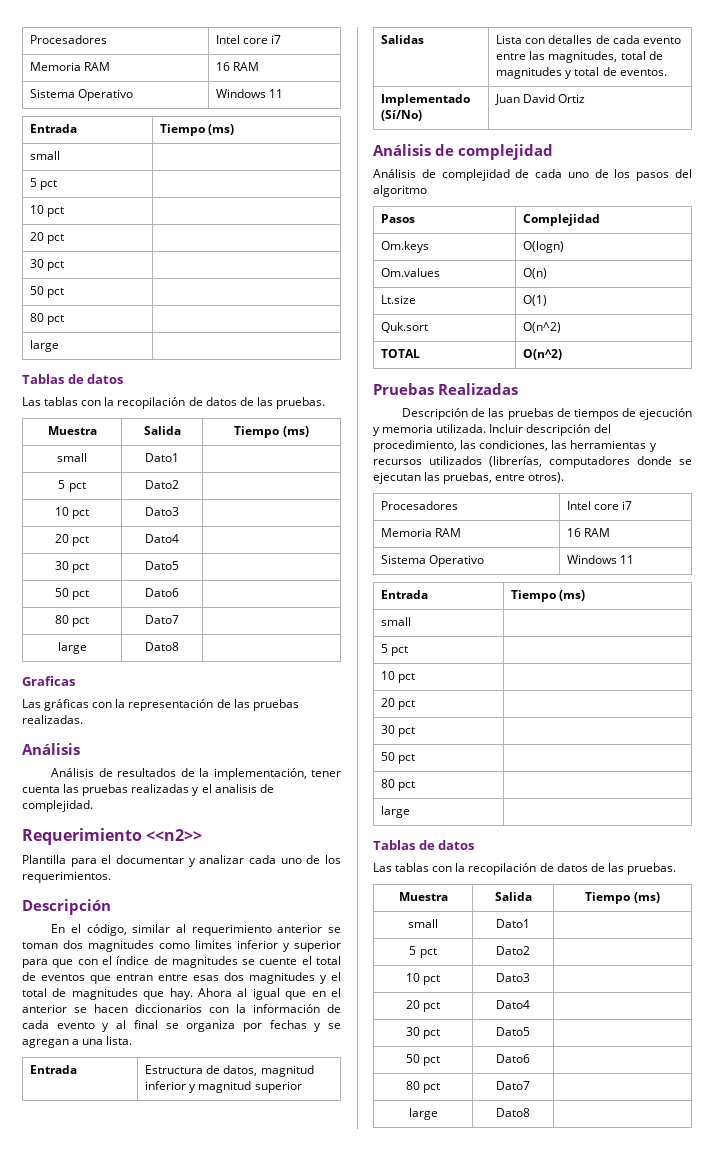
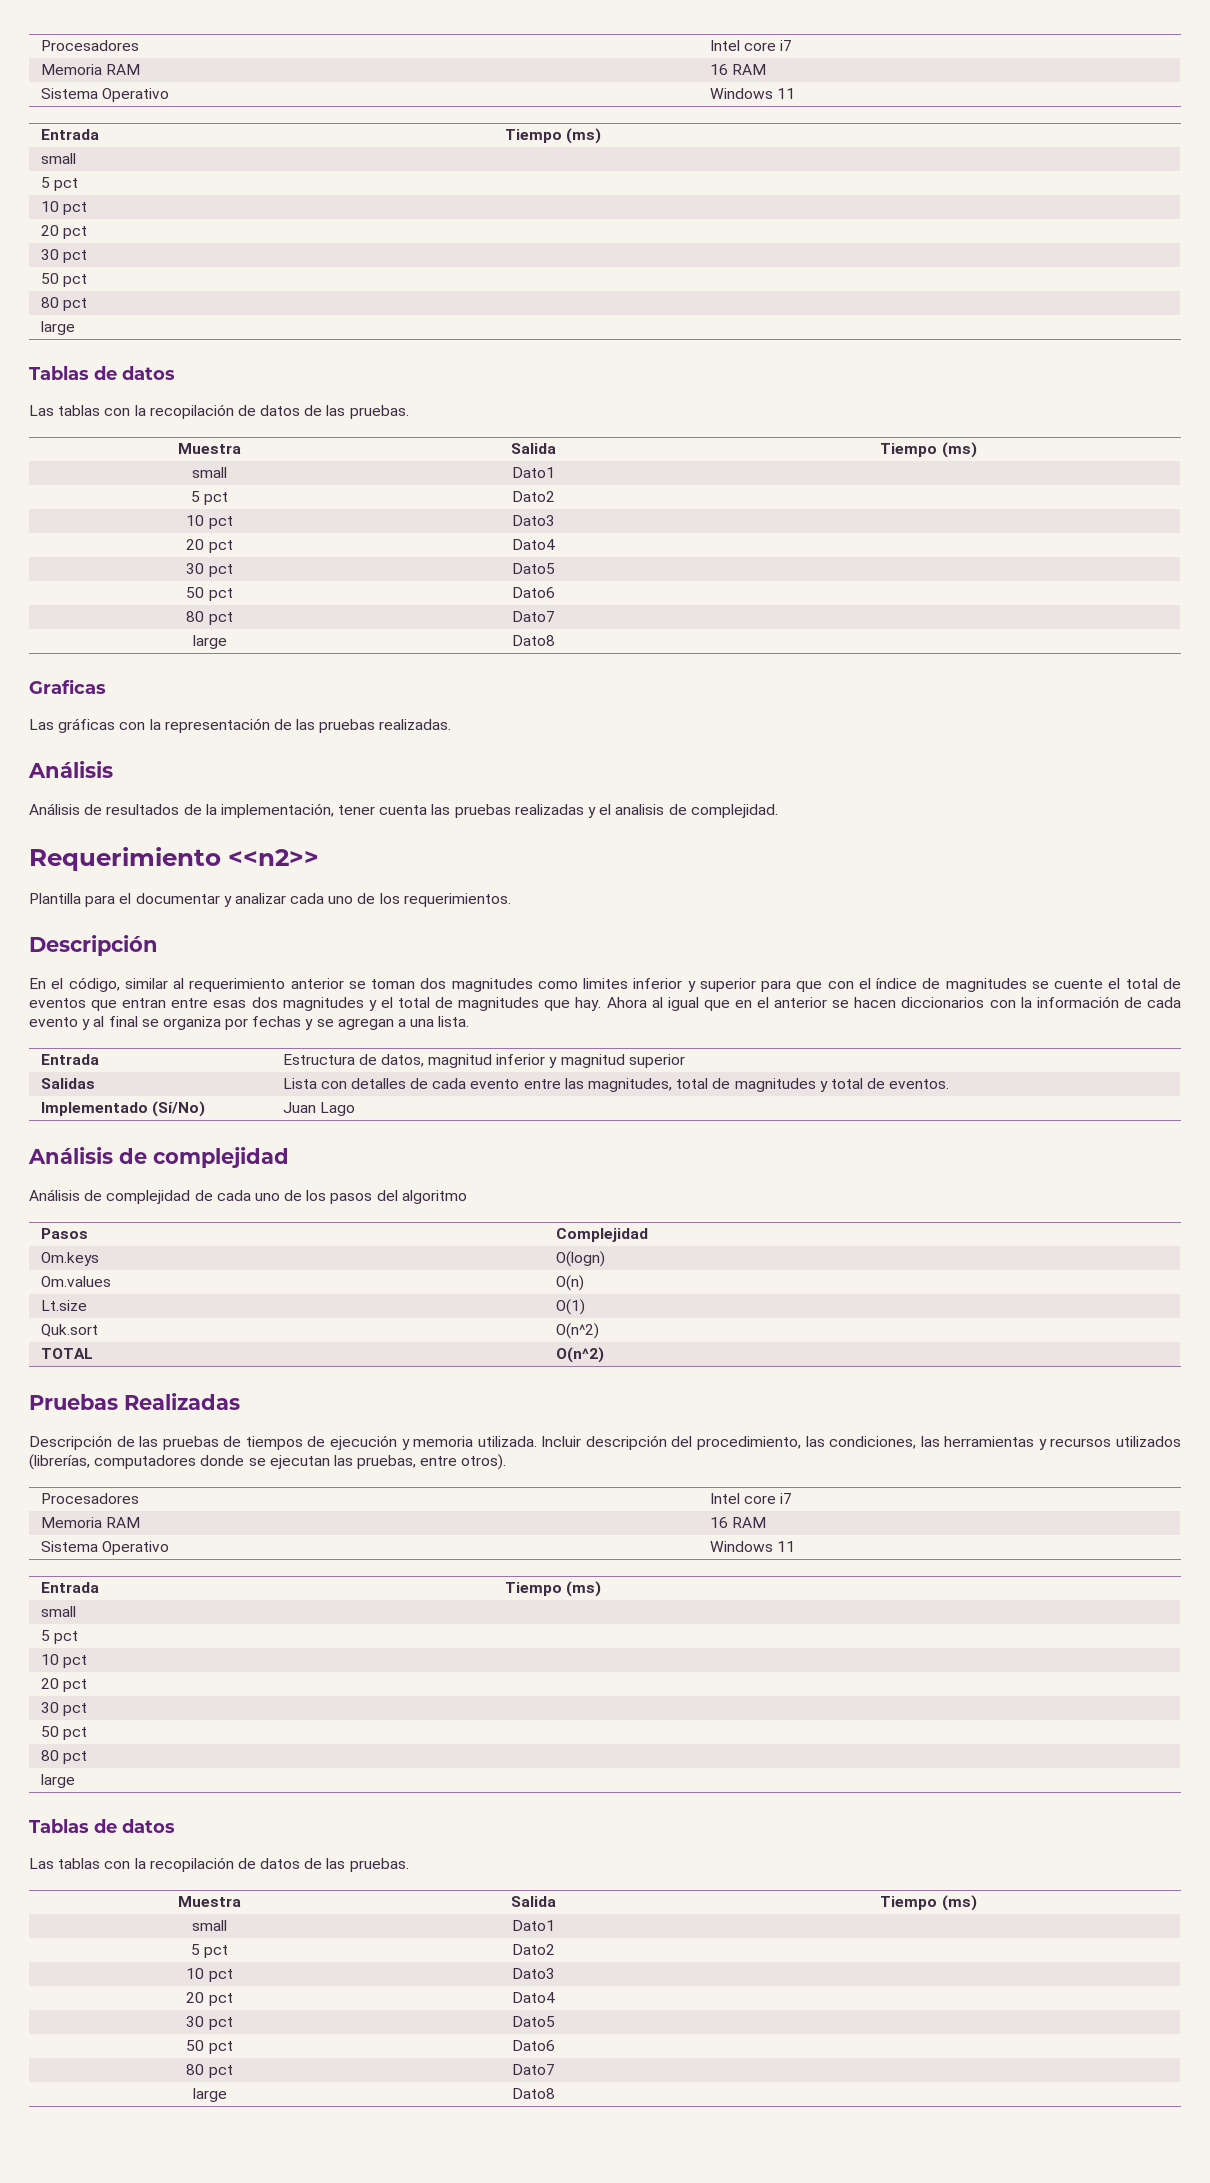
- Implementado (Sí/No) | Juan David Ortiz
+ Implementado (Sí/No) | Juan Lago

